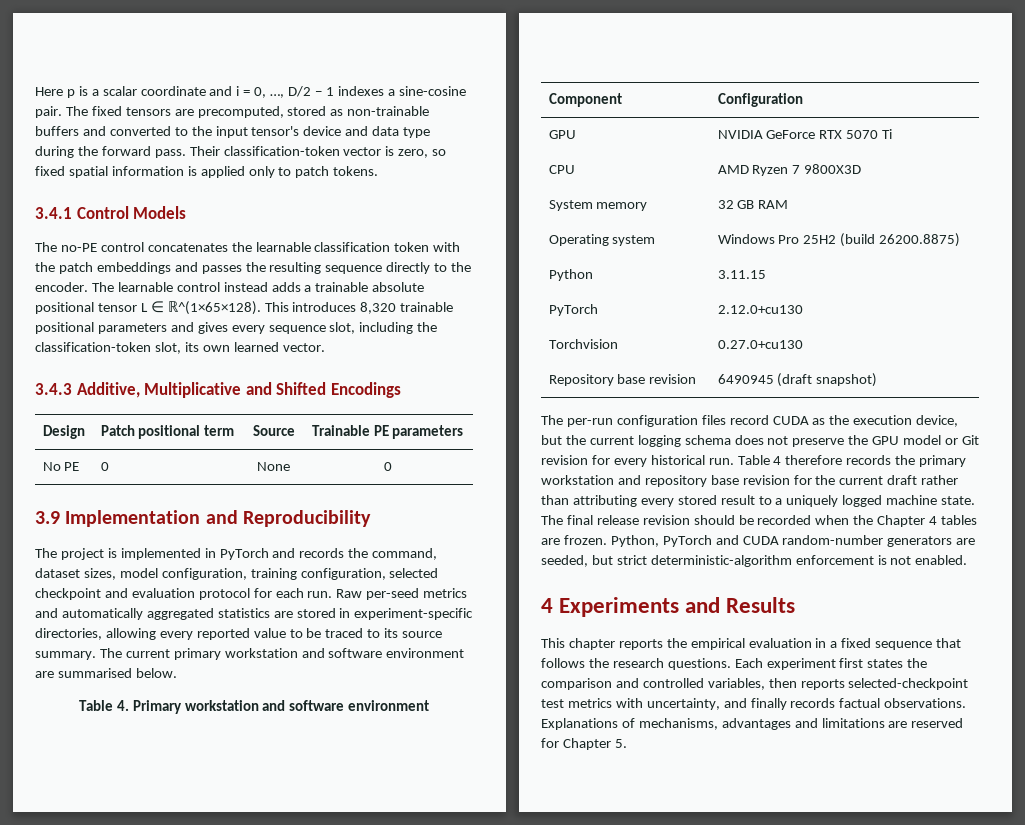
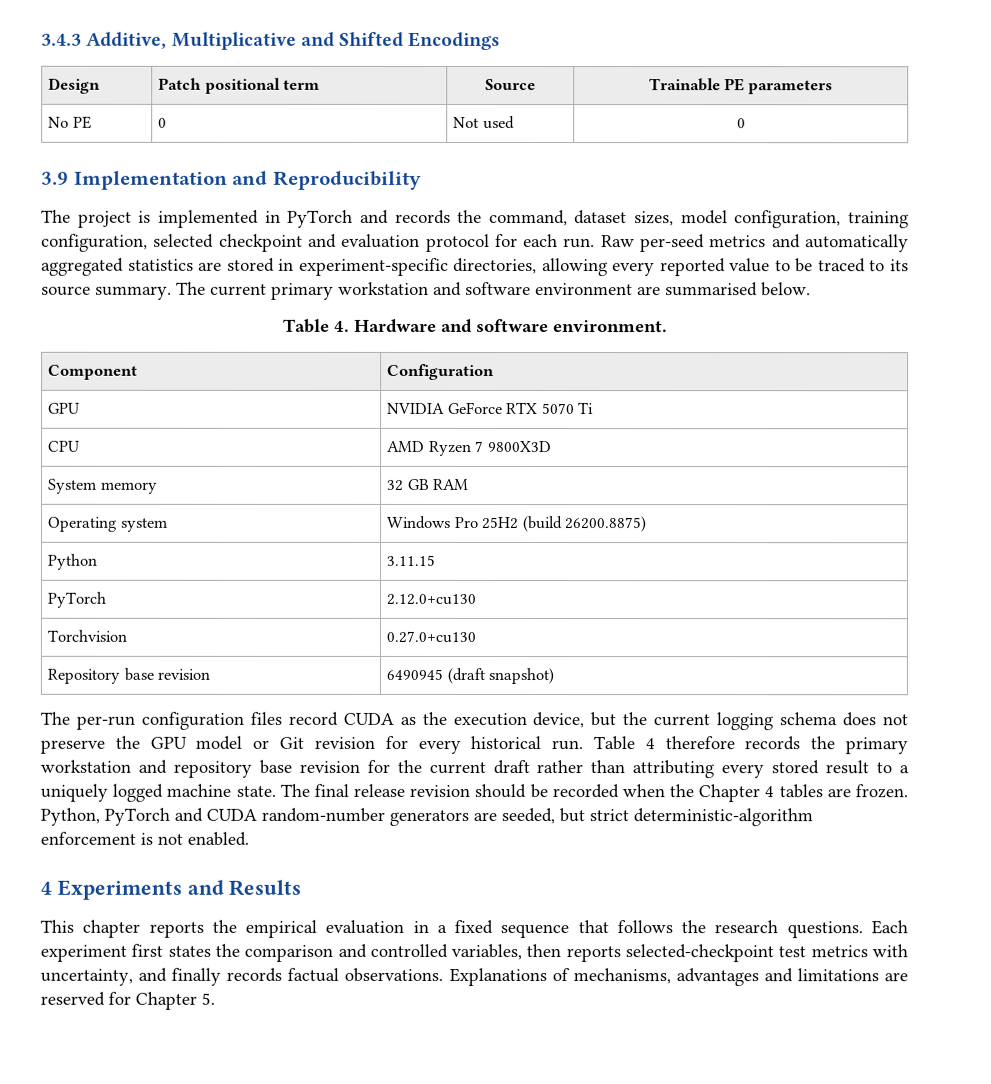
- Here p is a scalar coordinate and i = 0, …, D/2 − 1 indexes a sine-cosine pair. The fixed tensors are precomputed, stored as non-trainable buffers and converted to the input tensor's device and data type during the forward pass. Their classification-token vector is zero, so fixed spatial information is applied only to patch tokens.
- 3.4.1 Control Models
- The no-PE control concatenates the learnable classification token with the patch embeddings and passes the resulting sequence directly to the encoder. The learnable control instead adds a trainable absolute positional tensor L ∈ ℝ^(1×65×128). This introduces 8,320 trainable positional parameters and gives every sequence slot, including the classification-token slot, its own learned vector.
- No PE | 0 | None | 0
+ No PE | 0 | Not used | 0
- Table 4. Primary workstation and software environment
+ Table 4. Hardware and software environment.

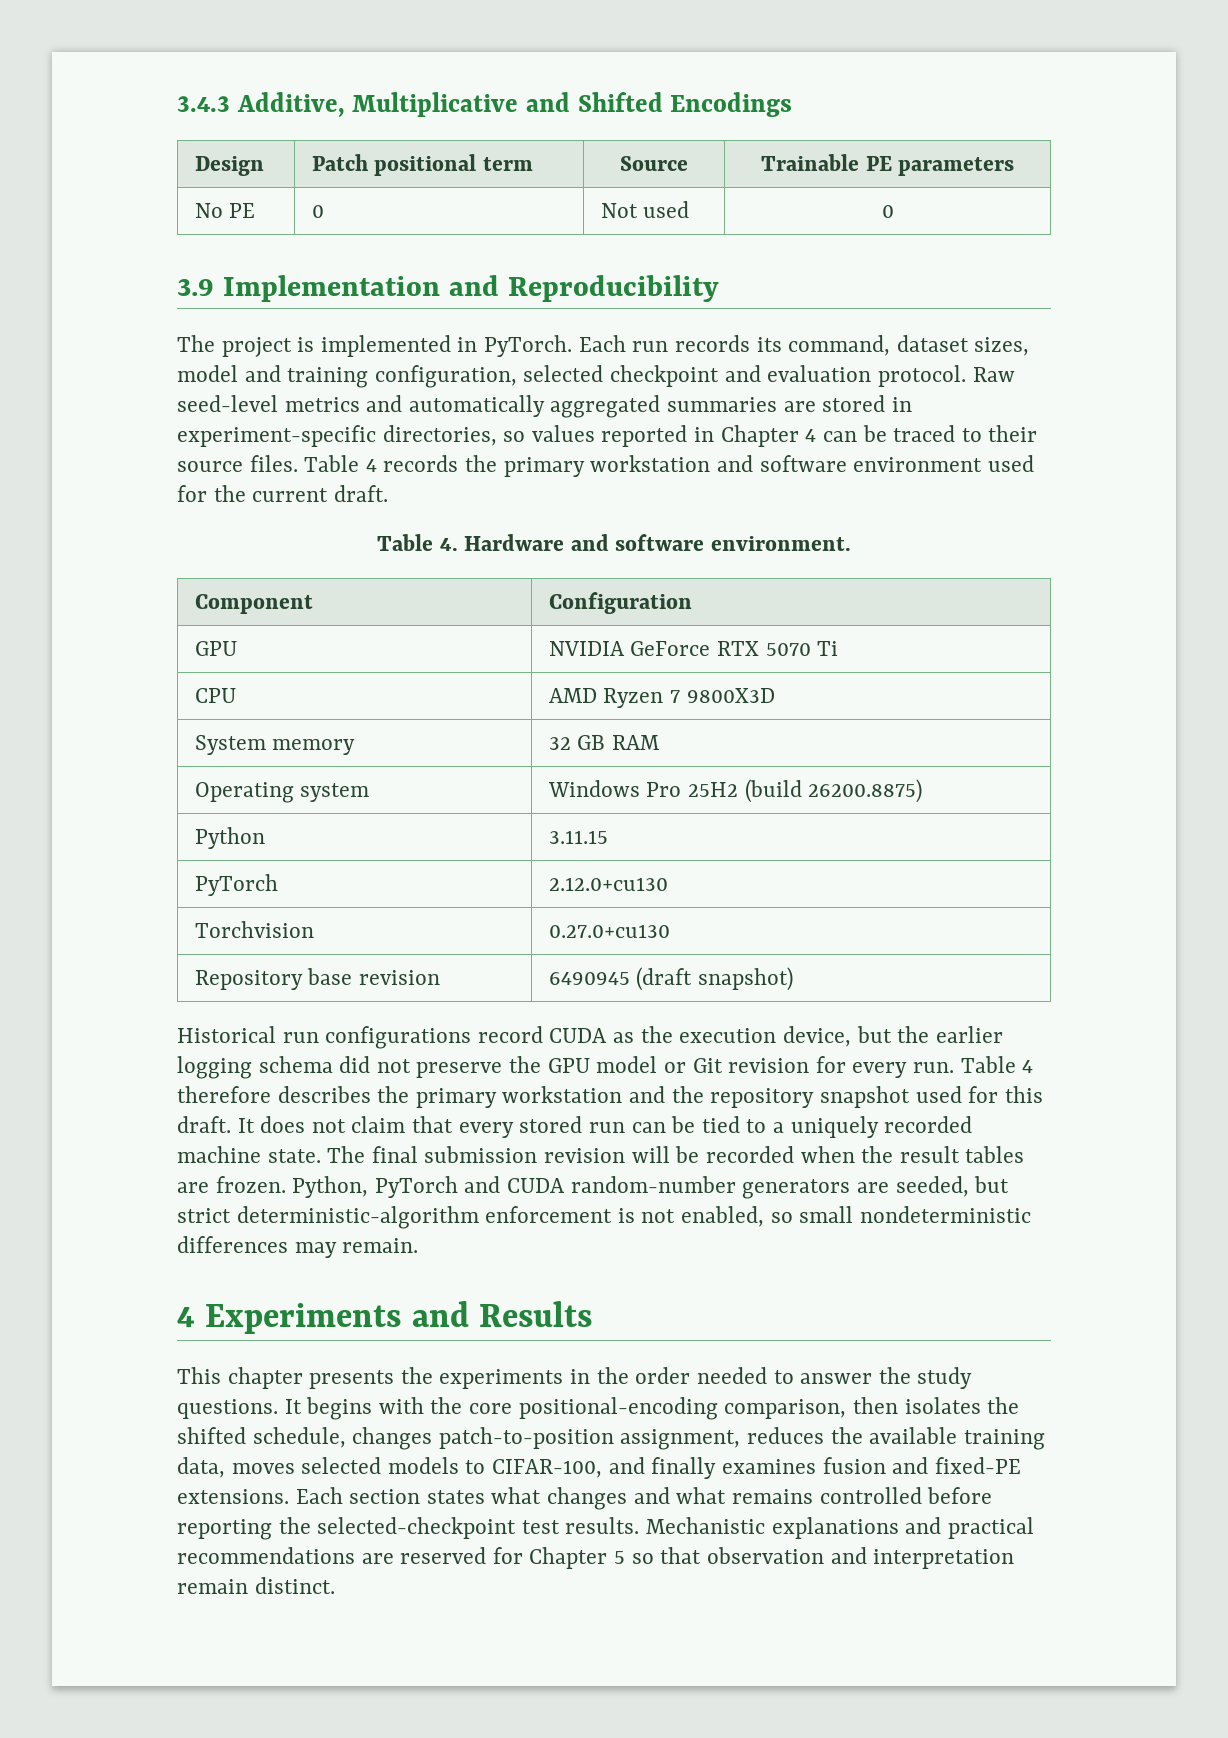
- The project is implemented in PyTorch and records the command, dataset sizes, model configuration, training configuration, selected checkpoint and evaluation protocol for each run. Raw per-seed metrics and automatically aggregated statistics are stored in experiment-specific directories, allowing every reported value to be traced to its source summary. The current primary workstation and software environment are summarised below.
+ The project is implemented in PyTorch. Each run records its command, dataset sizes, model and training configuration, selected checkpoint and evaluation protocol. Raw seed-level metrics and automatically aggregated summaries are stored in experiment-specific directories, so values reported in Chapter 4 can be traced to their source files. Table 4 records the primary workstation and software environment used for the current draft.
- The per-run configuration files record CUDA as the execution device, but the current logging schema does not preserve the GPU model or Git revision for every historical run.
+ Historical run configurations record CUDA as the execution device, but the earlier logging schema did not preserve the GPU model or Git revision for every run.
- Table 4 therefore records the primary workstation and repository base revision for the current draft rather than attributing every stored result to a uniquely logged machine state.
+ Table 4 therefore describes the primary workstation and the repository snapshot used for this draft. It does not claim that every stored run can be tied to a uniquely recorded machine state.
- The final release revision should be recorded when the Chapter 4 tables are frozen.
+ The final submission revision will be recorded when the result tables are frozen.
- Python, PyTorch and CUDA random-number generators are seeded, but strict deterministic-algorithm enforcement is not enabled.
+ Python, PyTorch and CUDA random-number generators are seeded, but strict deterministic-algorithm enforcement is not enabled, so small nondeterministic differences may remain.
- This chapter reports the empirical evaluation in a fixed sequence that follows the research questions. Each experiment first states the comparison and controlled variables, then reports selected-checkpoint test metrics with uncertainty, and finally records factual observations. Explanations of mechanisms, advantages and limitations are reserved for Chapter 5.
+ This chapter presents the experiments in the order needed to answer the study questions. It begins with the core positional-encoding comparison, then isolates the shifted schedule, changes patch-to-position assignment, reduces the available training data, moves selected models to CIFAR-100, and finally examines fusion and fixed-PE extensions. Each section states what changes and what remains controlled before reporting the selected-checkpoint test results. Mechanistic explanations and practical recommendations are reserved for Chapter 5 so that observation and interpretation remain distinct.

